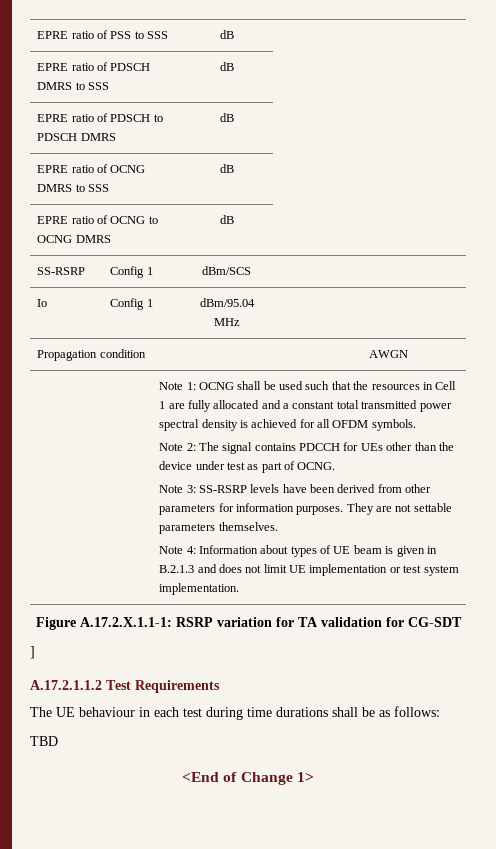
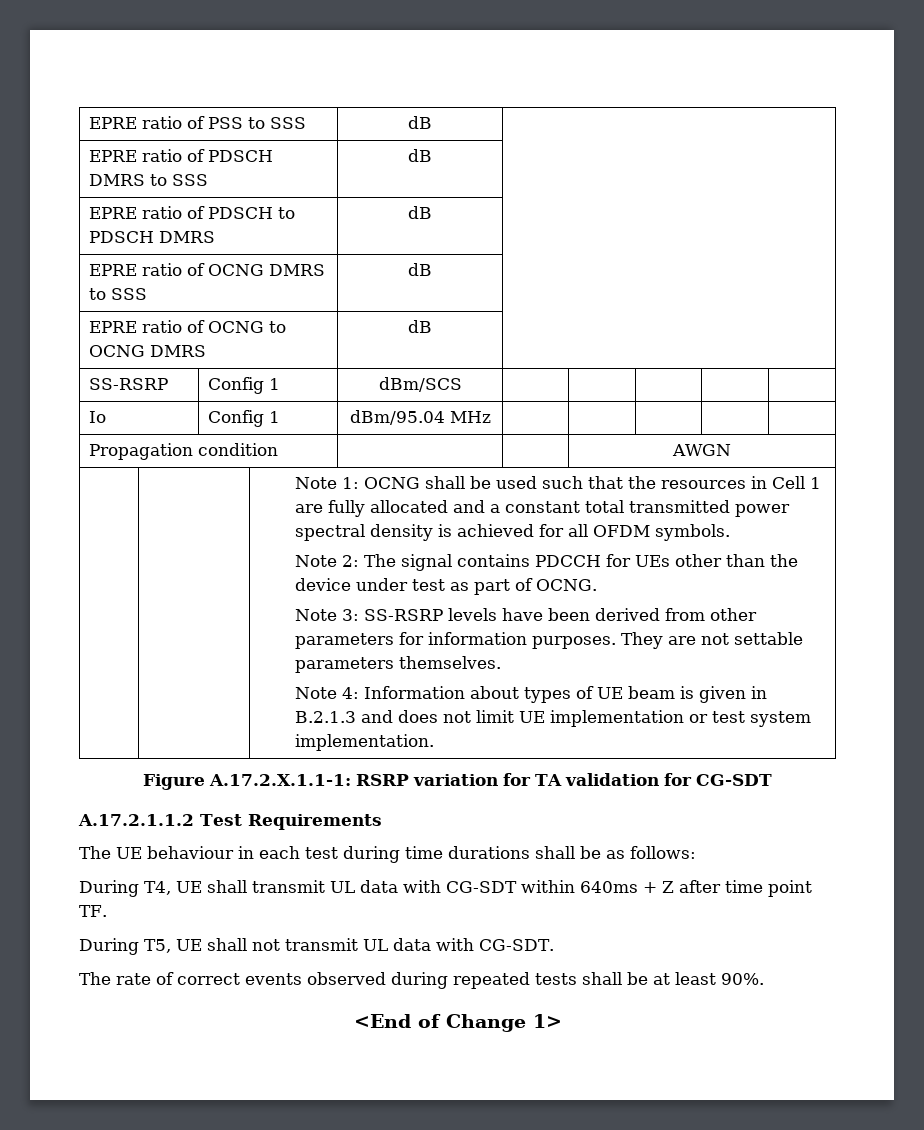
- ]
- TBD
+ During T4, UE shall transmit UL data with CG-SDT within 640ms + Z after time point TF.
+ During T5, UE shall not transmit UL data with CG-SDT.
+ The rate of correct events observed during repeated tests shall be at least 90%.

